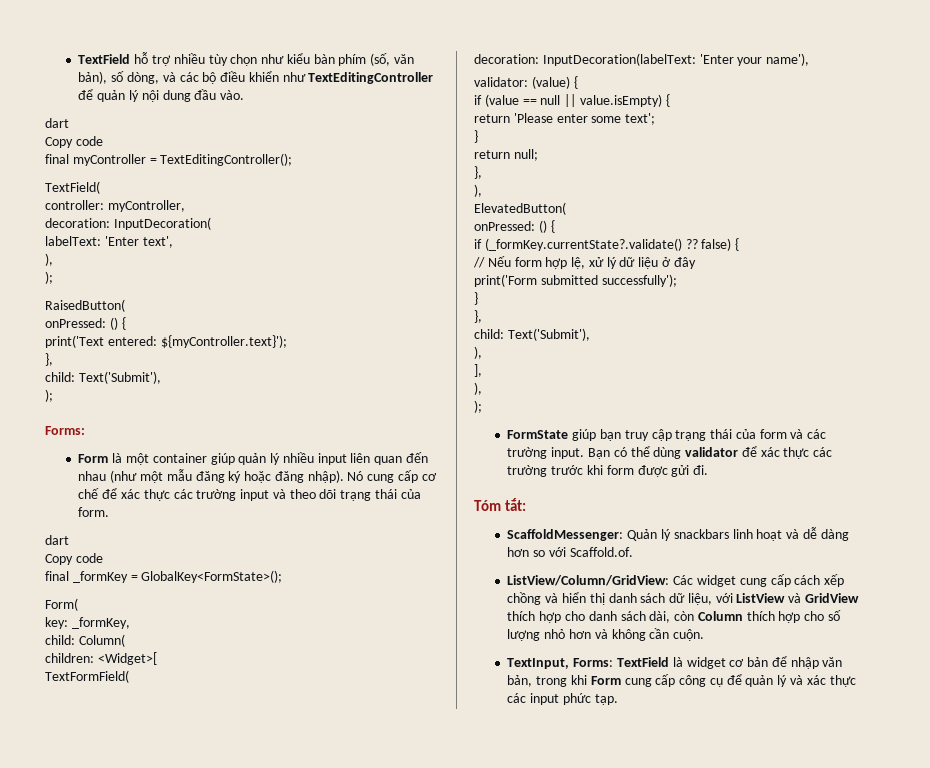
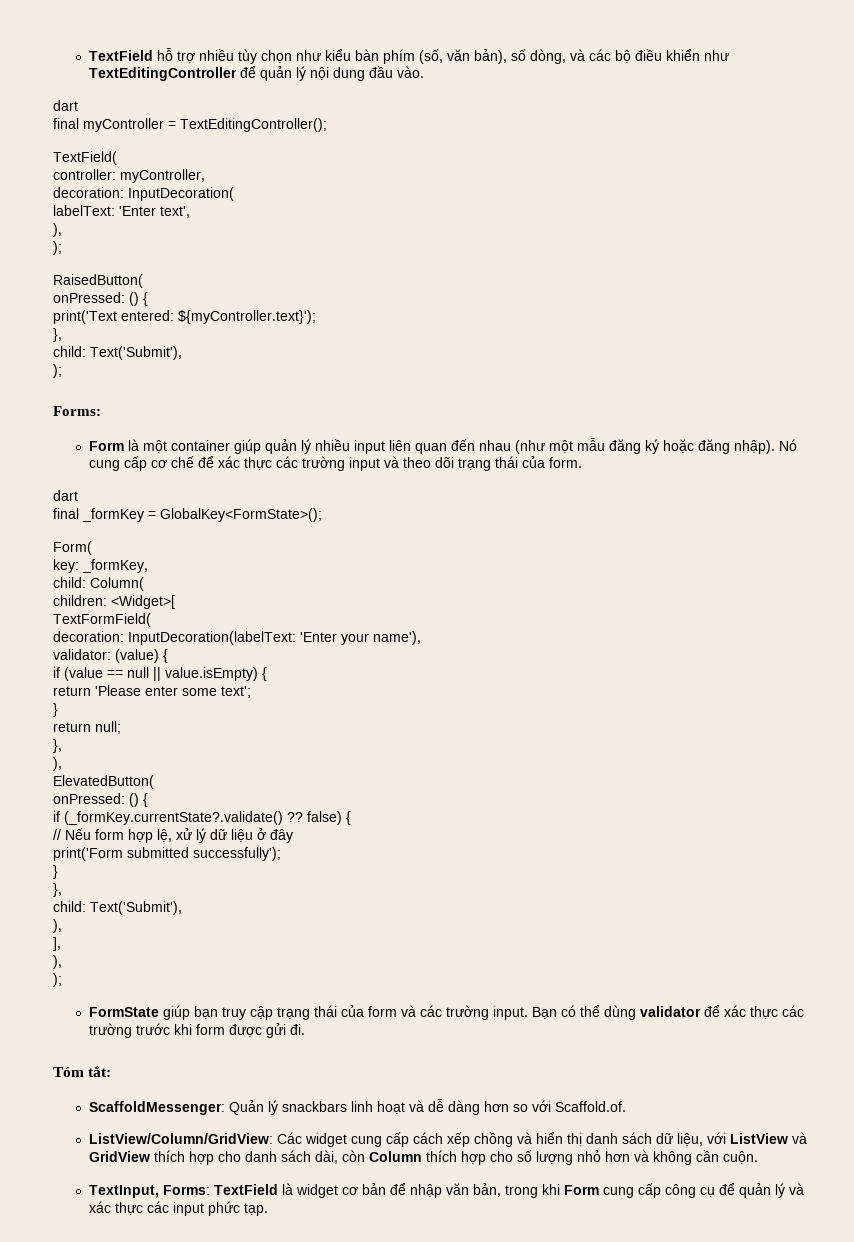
  TextField hỗ trợ nhiều tùy chọn như kiểu bàn phím (số, văn bản), số dòng, và các bộ điều khiển như TextEditingController để quản lý nội dung đầu vào.
  dart
- Copy code
  Nó cung cấp cơ chế để xác thực các trường input và theo dõi trạng thái của form.
  dart
- Copy code

